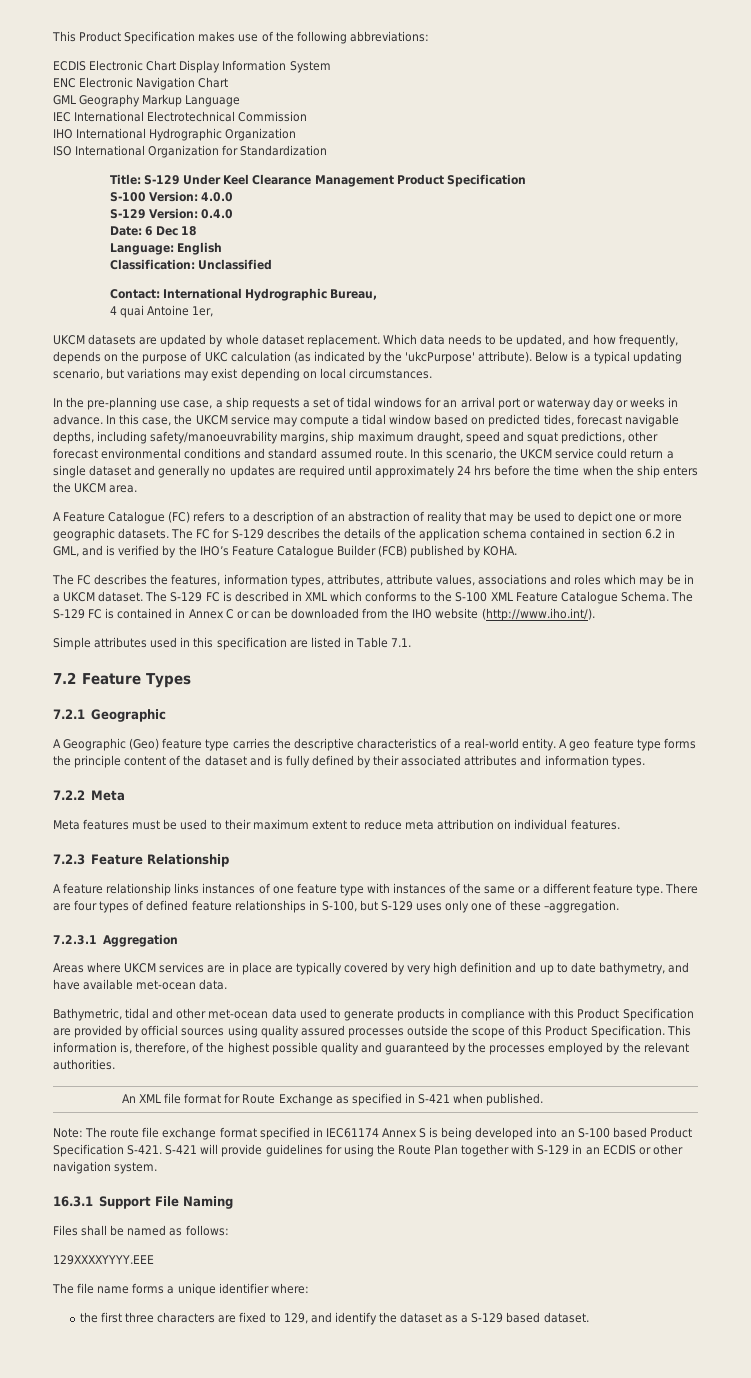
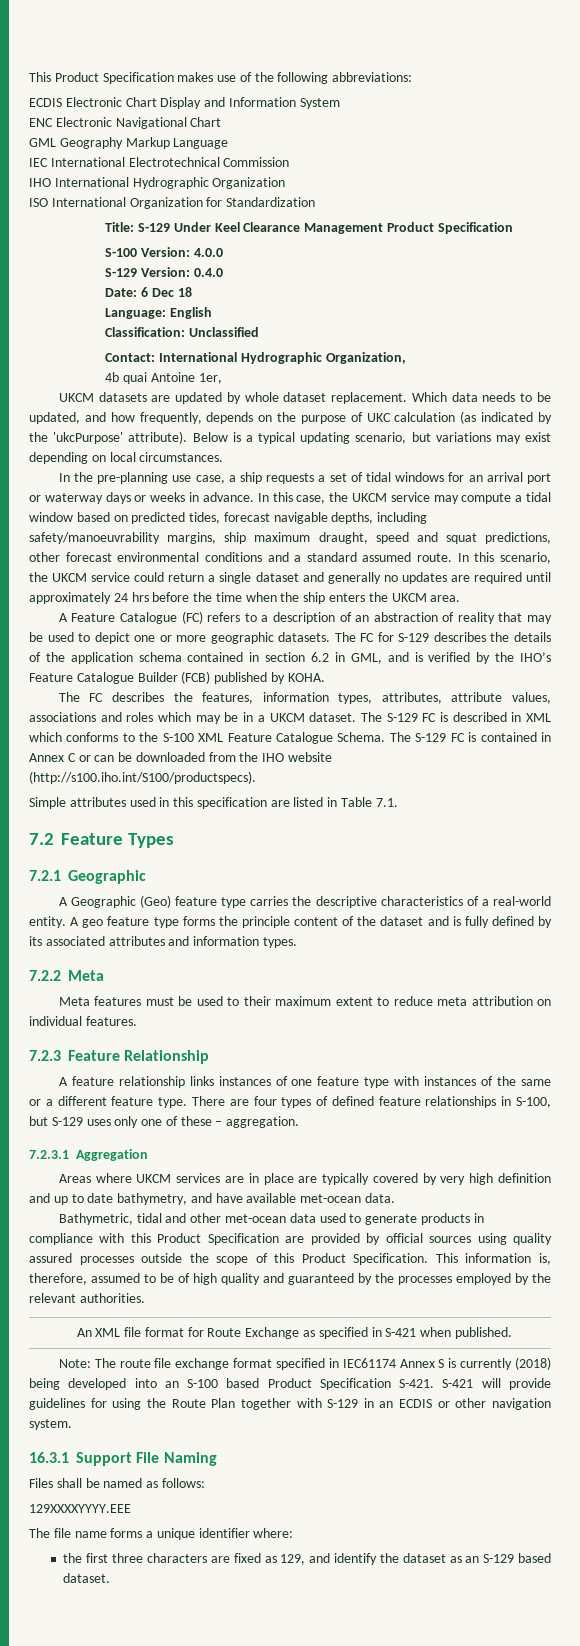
- ECDIS Electronic Chart Display Information System
+ ECDIS Electronic Chart Display and Information System
- ENC Electronic Navigation Chart
+ ENC Electronic Navigational Chart
- Contact: International Hydrographic Bureau,
- 4 quai Antoine 1er,
+ Contact: International Hydrographic Organization,
+ 4b quai Antoine 1er,
- In the pre-planning use case, a ship requests a set of tidal windows for an arrival port or waterway day or weeks in advance.
+ In the pre-planning use case, a ship requests a set of tidal windows for an arrival port or waterway days or weeks in advance.
- In this case, the UKCM service may compute a tidal window based on predicted tides, forecast navigable depths, including safety/manoeuvrability margins, ship maximum draught, speed and squat predictions, other forecast environmental conditions and standard assumed route.
+ In this case, the UKCM service may compute a tidal window based on predicted tides, forecast navigable depths, including safety/manoeuvrability margins, ship maximum draught, speed and squat predictions, other forecast environmental conditions and a standard assumed route.
- The S-129 FC is contained in Annex C or can be downloaded from the IHO website (http://www.iho.int/).
+ The S-129 FC is contained in Annex C or can be downloaded from the IHO website (http://s100.iho.int/S100/productspecs).
- A geo feature type forms the principle content of the dataset and is fully defined by their associated attributes and information types.
+ A geo feature type forms the principle content of the dataset and is fully defined by its associated attributes and information types.
- There are four types of defined feature relationships in S-100, but S-129 uses only one of these –aggregation.
+ There are four types of defined feature relationships in S-100, but S-129 uses only one of these – aggregation.
- This information is, therefore, of the highest possible quality and guaranteed by the processes employed by the relevant authorities.
+ This information is, therefore, assumed to be of high quality and guaranteed by the processes employed by the relevant authorities.
- Note: The route file exchange format specified in IEC61174 Annex S is being developed into an S-100 based Product Specification S-421.
+ Note: The route file exchange format specified in IEC61174 Annex S is currently (2018) being developed into an S-100 based Product Specification S-421.
- the first three characters are fixed to 129, and identify the dataset as a S-129 based dataset.
+ the first three characters are fixed as 129, and identify the dataset as an S-129 based dataset.

